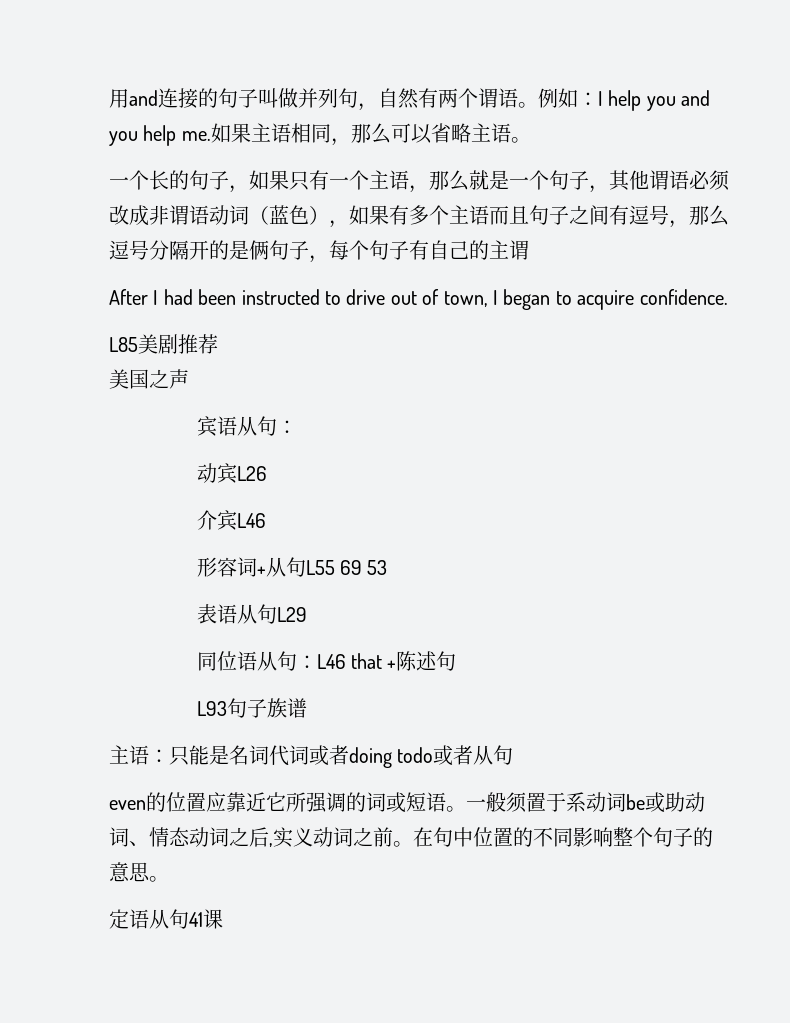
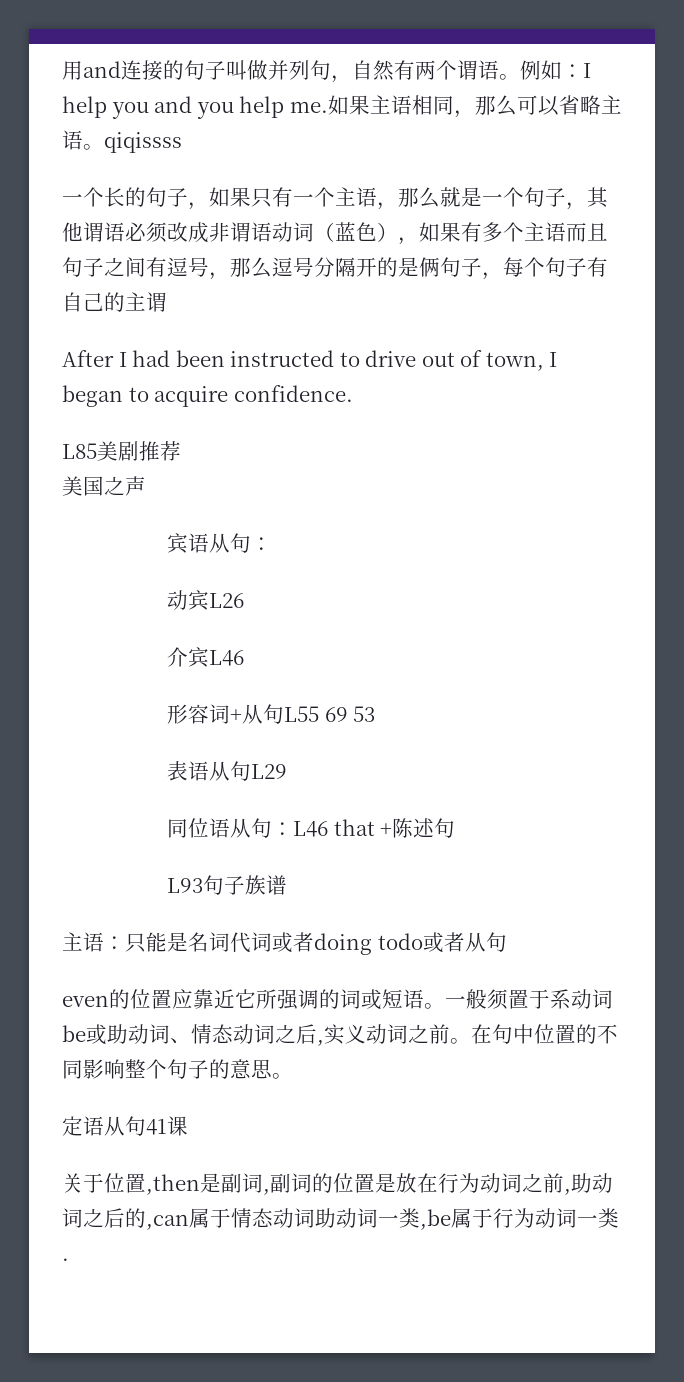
- 如果主语相同，那么可以省略主语。
+ 如果主语相同，那么可以省略主语。qiqissss
+ 关于位置,then是副词,副词的位置是放在行为动词之前,助动词之后的,can属于情态动词助动词一类,be属于行为动词一类.

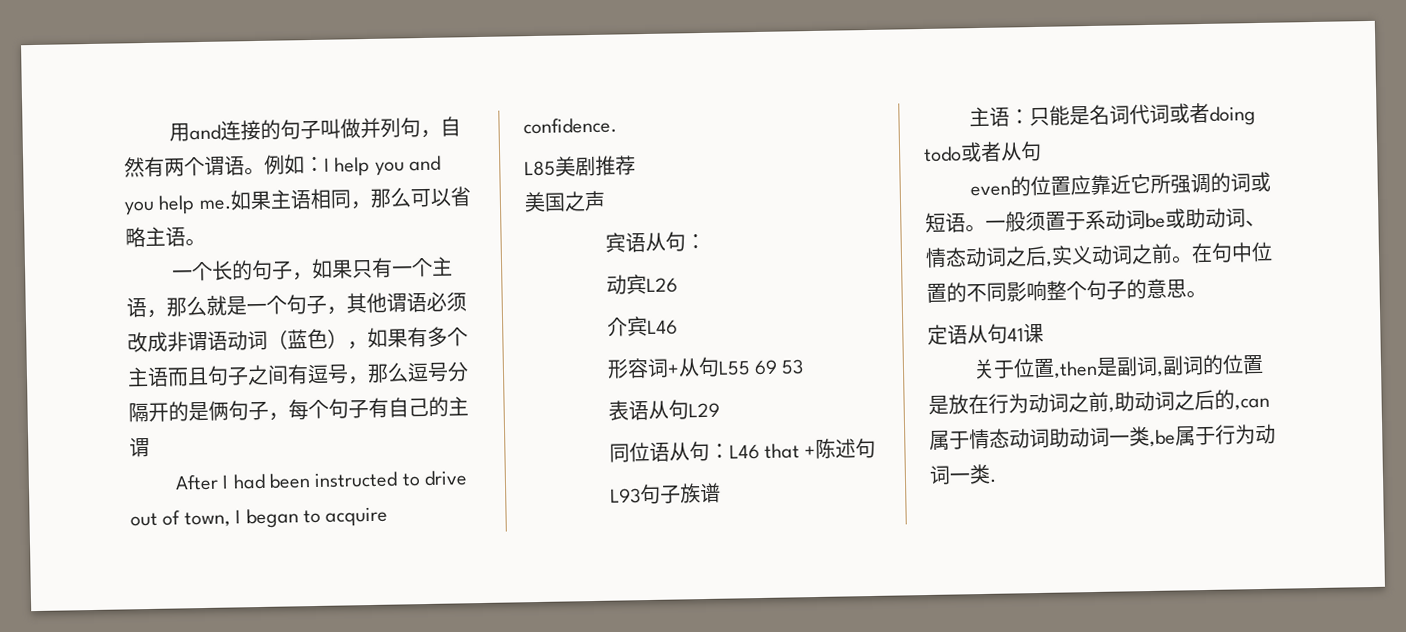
- 如果主语相同，那么可以省略主语。qiqissss
+ 如果主语相同，那么可以省略主语。

